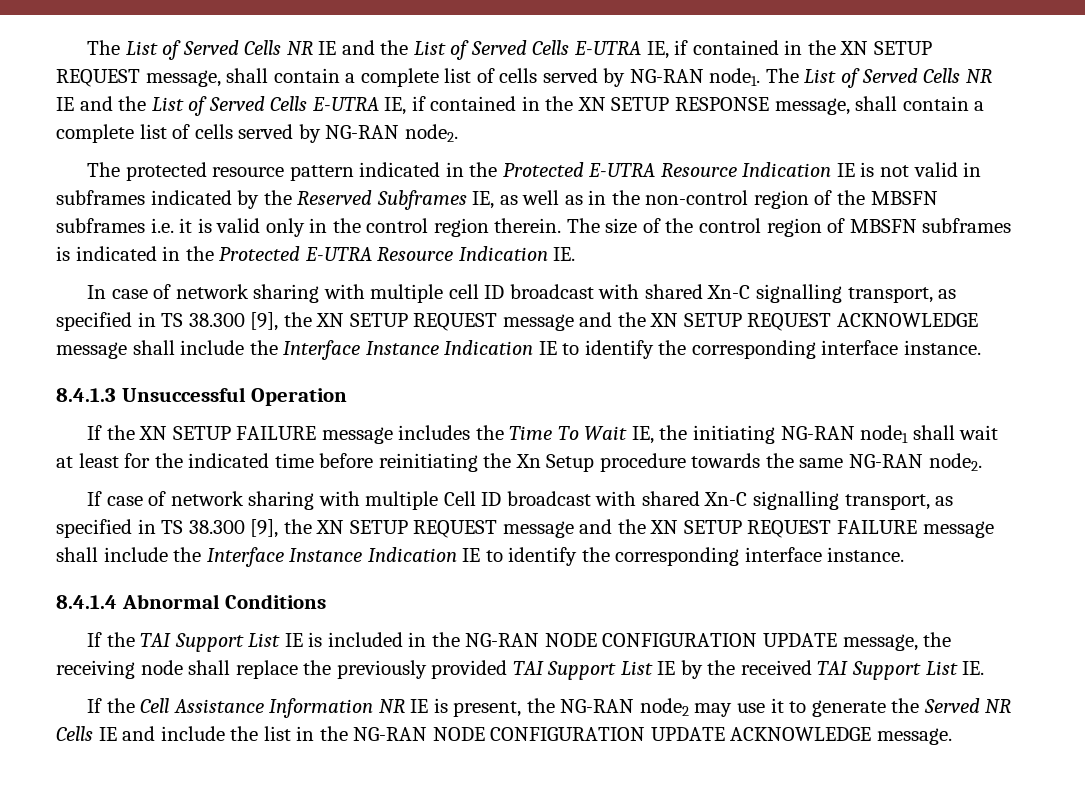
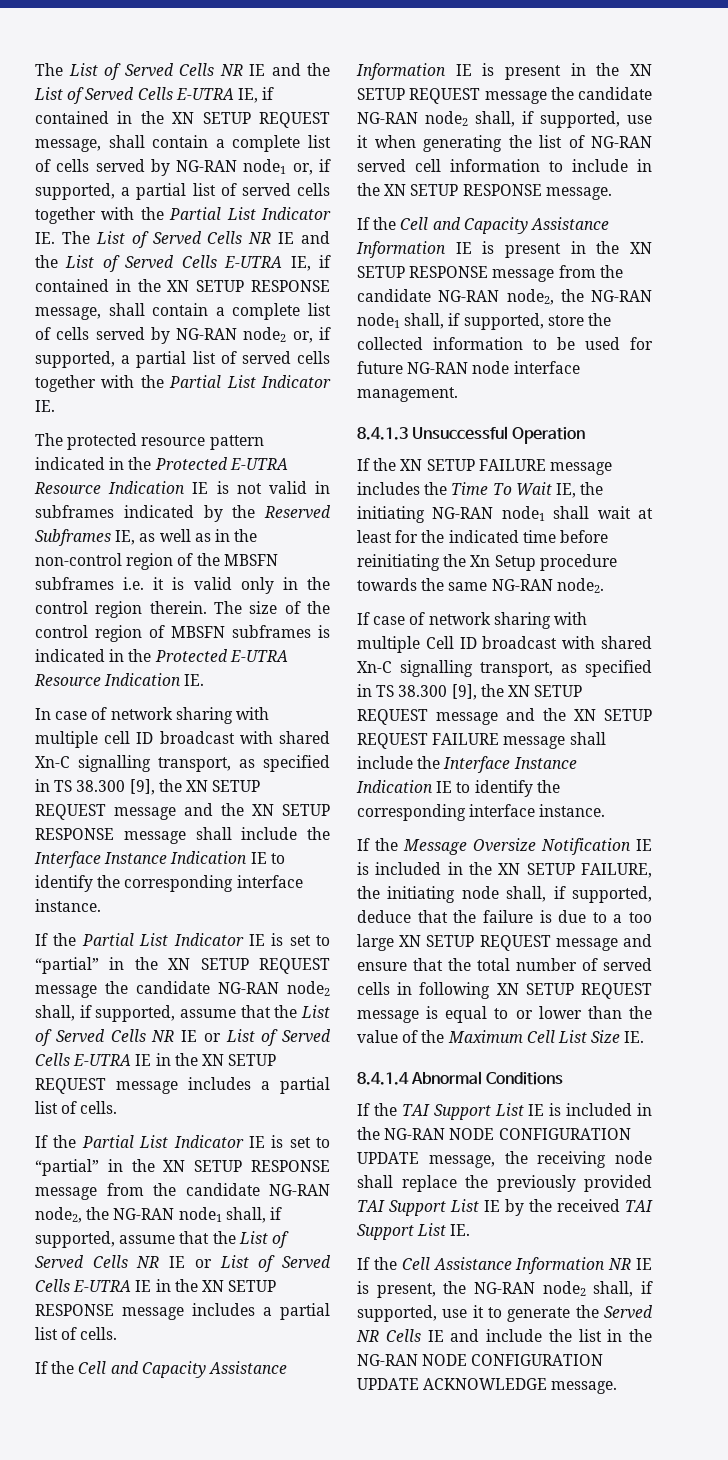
- The List of Served Cells NR IE and the List of Served Cells E-UTRA IE, if contained in the XN SETUP REQUEST message, shall contain a complete list of cells served by NG-RAN node1. The List of Served Cells NR IE and the List of Served Cells E-UTRA IE, if contained in the XN SETUP RESPONSE message, shall contain a complete list of cells served by NG-RAN node2.
+ The List of Served Cells NR IE and the List of Served Cells E-UTRA IE, if contained in the XN SETUP REQUEST message, shall contain a complete list of cells served by NG-RAN node1 or, if supported, a partial list of served cells together with the Partial List Indicator IE. The List of Served Cells NR IE and the List of Served Cells E-UTRA IE, if contained in the XN SETUP RESPONSE message, shall contain a complete list of cells served by NG-RAN node2 or, if supported, a partial list of served cells together with the Partial List Indicator IE.
- In case of network sharing with multiple cell ID broadcast with shared Xn-C signalling transport, as specified in TS 38.300 [9], the XN SETUP REQUEST message and the XN SETUP REQUEST ACKNOWLEDGE message shall include the Interface Instance Indication IE to identify the corresponding interface instance.
+ In case of network sharing with multiple cell ID broadcast with shared Xn-C signalling transport, as specified in TS 38.300 [9], the XN SETUP REQUEST message and the XN SETUP RESPONSE message shall include the Interface Instance Indication IE to identify the corresponding interface instance.
+ If the Partial List Indicator IE is set to “partial” in the XN SETUP REQUEST message the candidate NG-RAN node2 shall, if supported, assume that the List of Served Cells NR IE or List of Served Cells E-UTRA IE in the XN SETUP REQUEST message includes a partial list of cells.
+ If the Partial List Indicator IE is set to “partial” in the XN SETUP RESPONSE message from the candidate NG-RAN node2, the NG-RAN node1 shall, if supported, assume that the List of Served Cells NR IE or List of Served Cells E-UTRA IE in the XN SETUP RESPONSE message includes a partial list of cells.
+ If the Cell and Capacity Assistance Information IE is present in the XN SETUP REQUEST message the candidate NG-RAN node2 shall, if supported, use it when generating the list of NG-RAN served cell information to include in the XN SETUP RESPONSE message.
+ If the Cell and Capacity Assistance Information IE is present in the XN SETUP RESPONSE message from the candidate NG-RAN node2, the NG-RAN node1 shall, if supported, store the collected information to be used for future NG-RAN node interface management.
+ If the Message Oversize Notification IE is included in the XN SETUP FAILURE, the initiating node shall, if supported, deduce that the failure is due to a too large XN SETUP REQUEST message and ensure that the total number of served cells in following XN SETUP REQUEST message is equal to or lower than the value of the Maximum Cell List Size IE.
- If the Cell Assistance Information NR IE is present, the NG-RAN node2 may use it to generate the Served NR Cells IE and include the list in the NG-RAN NODE CONFIGURATION UPDATE ACKNOWLEDGE message.
+ If the Cell Assistance Information NR IE is present, the NG-RAN node2 shall, if supported, use it to generate the Served NR Cells IE and include the list in the NG-RAN NODE CONFIGURATION UPDATE ACKNOWLEDGE message.

